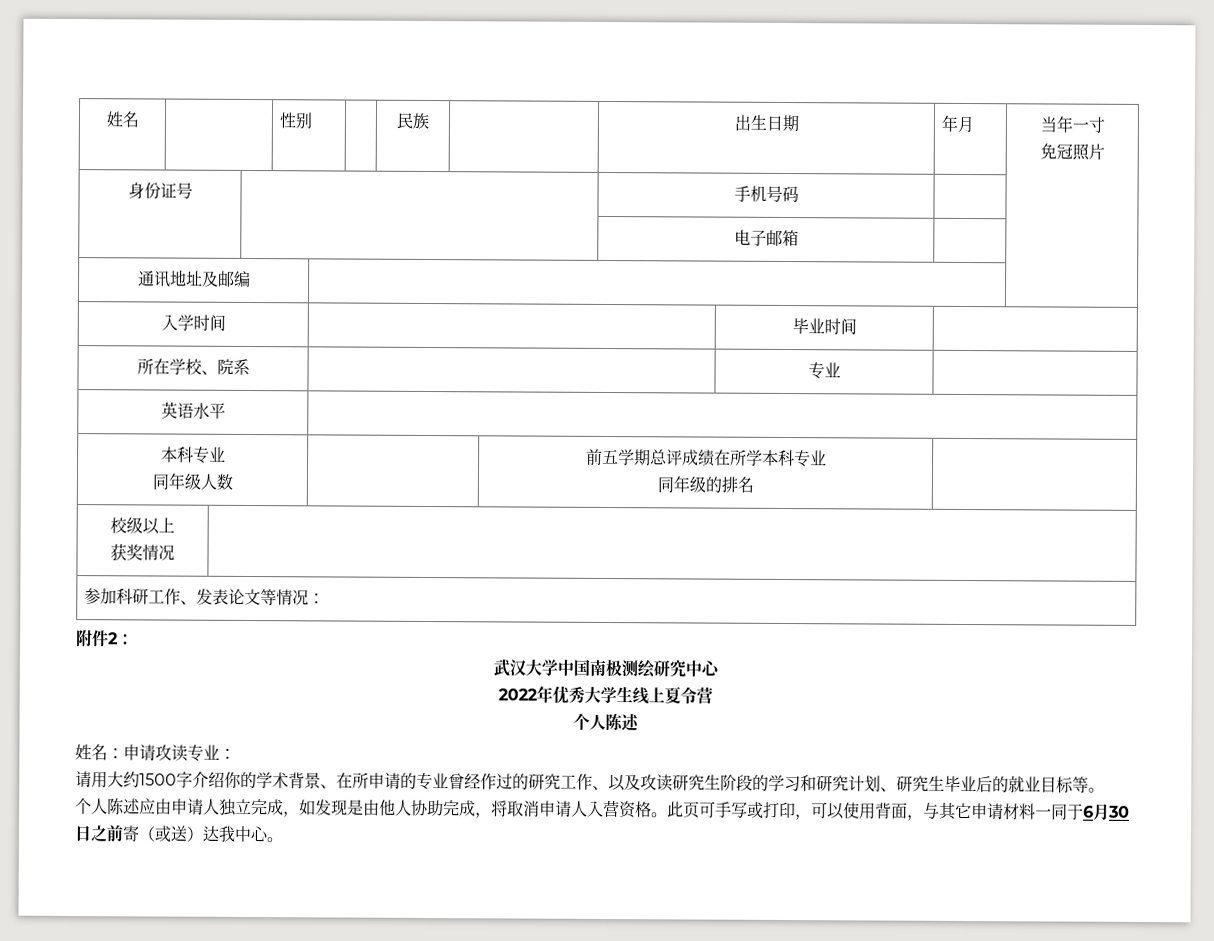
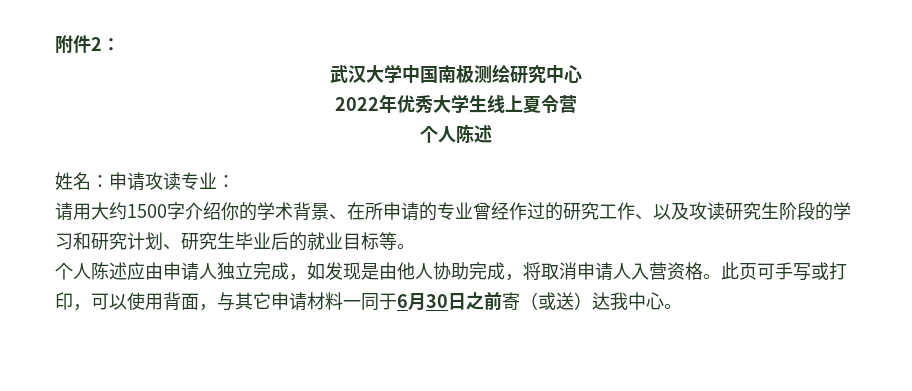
- 姓名 | | 性别 | | 民族 | | 出生日期 | 年月 | 当年一寸
- 免冠照片
- 身份证号 | | 手机号码 | |
- | | 电子邮箱 | |
- 通讯地址及邮编 | |
- 入学时间 | | 毕业时间 |
- 所在学校、院系 | | 专业 |
- 英语水平 |
- 本科专业
- 同年级人数 | | 前五学期总评成绩在所学本科专业
- 同年级的排名 |
- 校级以上
- 获奖情况 |
- 参加科研工作、发表论文等情况：

